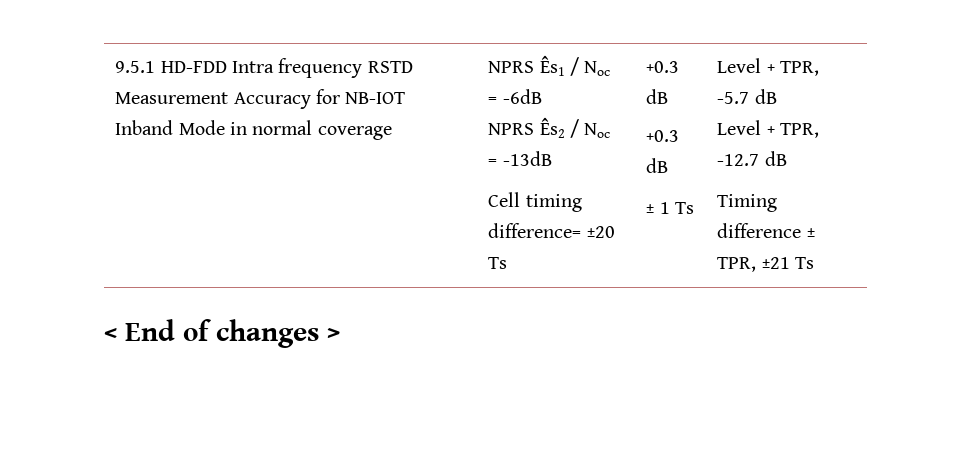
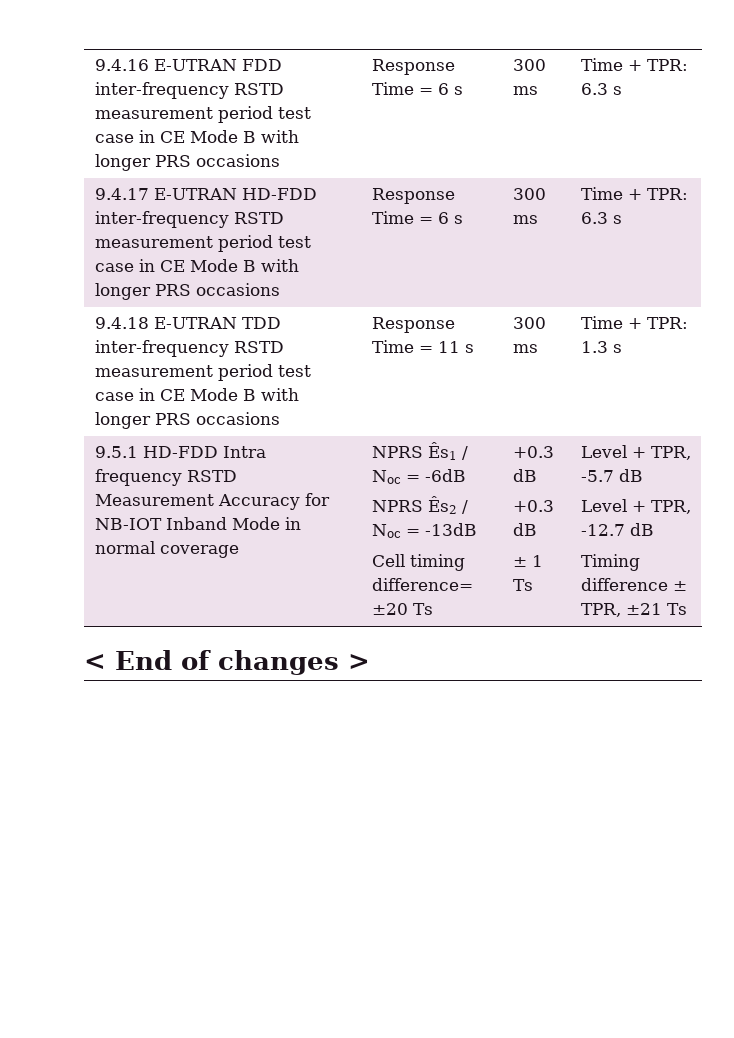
+ 9.4.16 E-UTRAN FDD inter-frequency RSTD measurement period test case in CE Mode B with longer PRS occasions | Response Time = 6 s | 300 ms | Time + TPR: 6.3 s
+ 9.4.17 E-UTRAN HD-FDD inter-frequency RSTD measurement period test case in CE Mode B with longer PRS occasions | Response Time = 6 s | 300 ms | Time + TPR: 6.3 s
+ 9.4.18 E-UTRAN TDD inter-frequency RSTD measurement period test case in CE Mode B with longer PRS occasions | Response Time = 11 s | 300 ms | Time + TPR: 1.3 s

